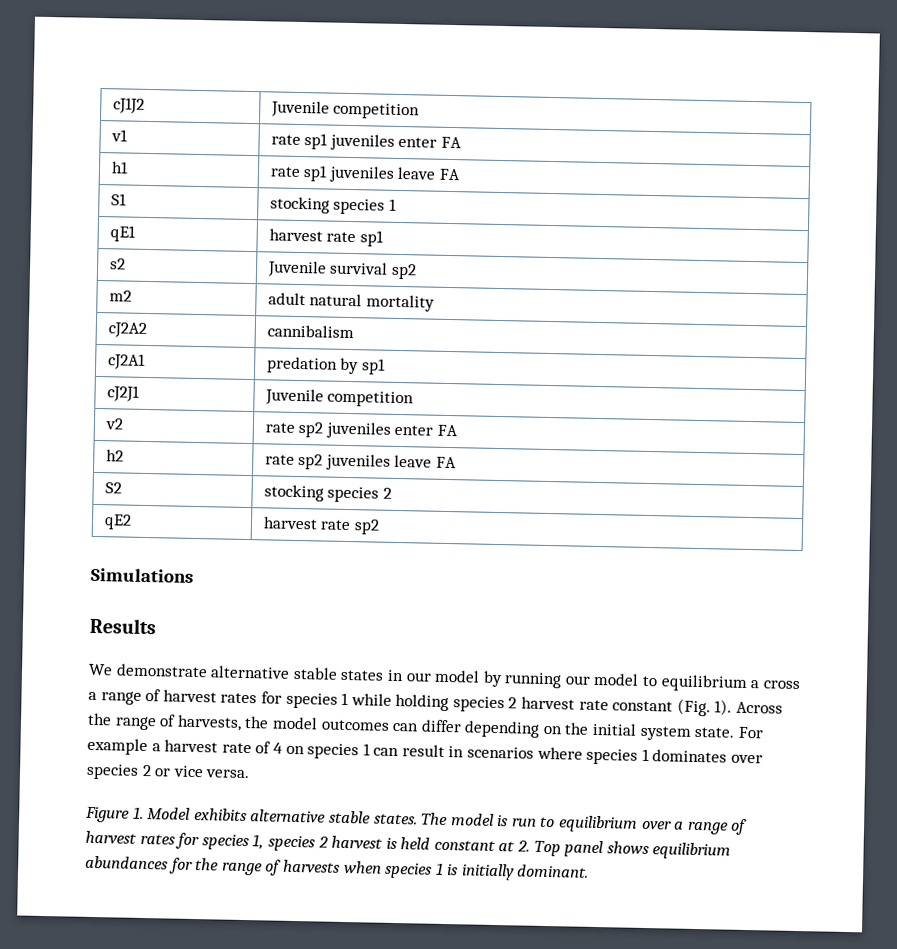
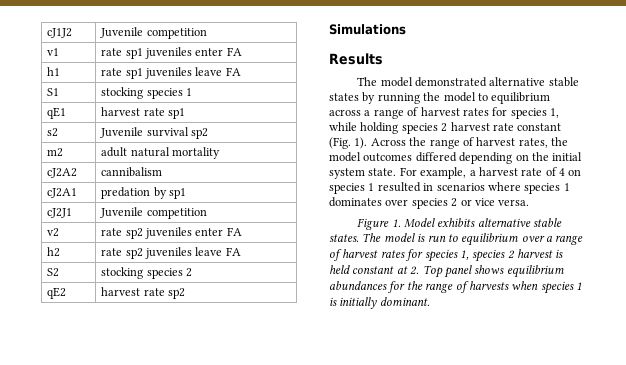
- We demonstrate alternative stable states in our model by running our model to equilibrium a cross a range of harvest rates for species 1 while holding species 2 harvest rate constant (Fig. 1).
+ The model demonstrated alternative stable states by running the model to equilibrium across a range of harvest rates for species 1, while holding species 2 harvest rate constant (Fig. 1).
- Across the range of harvests, the model outcomes can differ depending on the initial system state.
+ Across the range of harvest rates, the model outcomes differed depending on the initial system state.
- For example a harvest rate of 4 on species 1 can result in scenarios where species 1 dominates over species 2 or vice versa.
+ For example, a harvest rate of 4 on species 1 resulted in scenarios where species 1 dominates over species 2 or vice versa.

